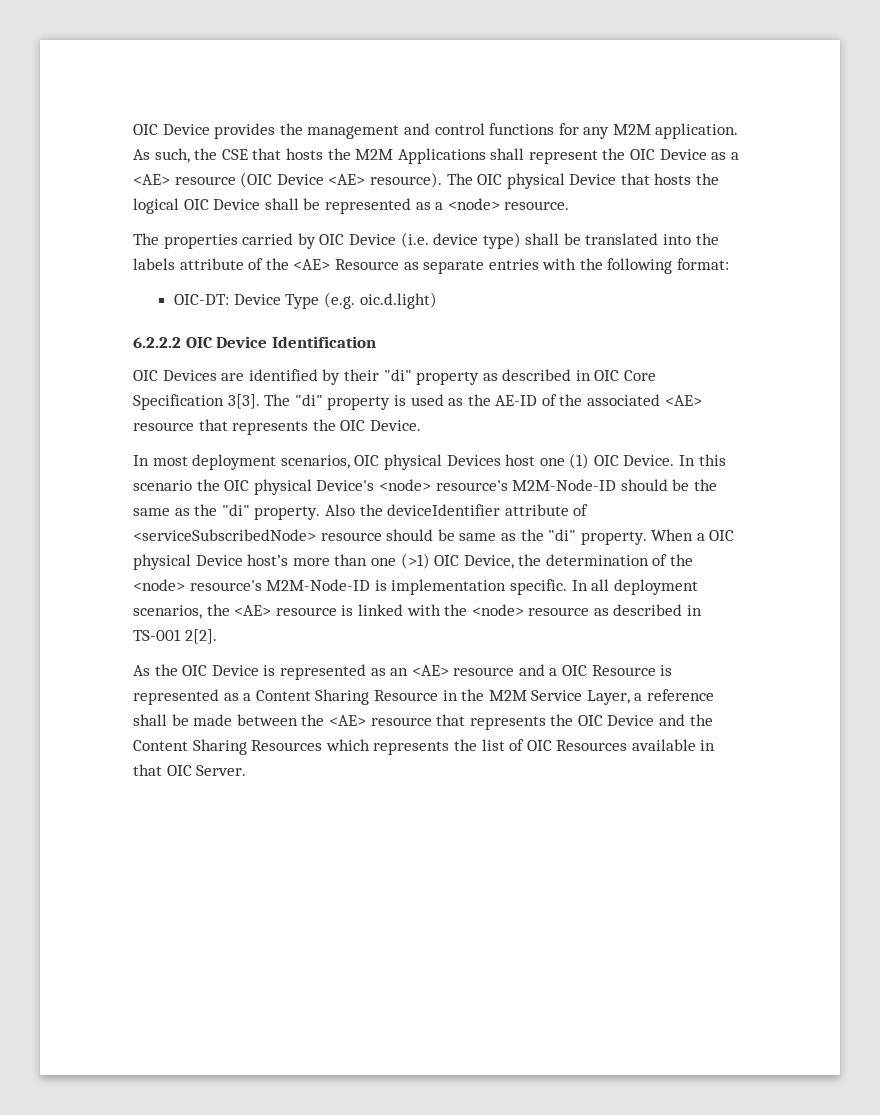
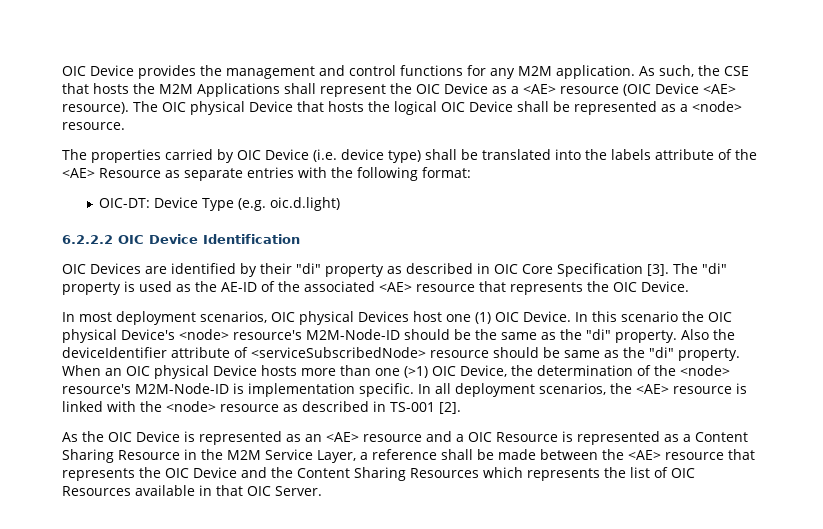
- OIC Devices are identified by their "di" property as described in OIC Core Specification 3[3].
+ OIC Devices are identified by their "di" property as described in OIC Core Specification [3].
- When a OIC physical Device host’s more than one (>1) OIC Device, the determination of the <node> resource's M2M-Node-ID is implementation specific.
+ When an OIC physical Device hosts more than one (>1) OIC Device, the determination of the <node> resource's M2M-Node-ID is implementation specific.
- In all deployment scenarios, the <AE> resource is linked with the <node> resource as described in TS-001 2[2].
+ In all deployment scenarios, the <AE> resource is linked with the <node> resource as described in TS-001 [2].

